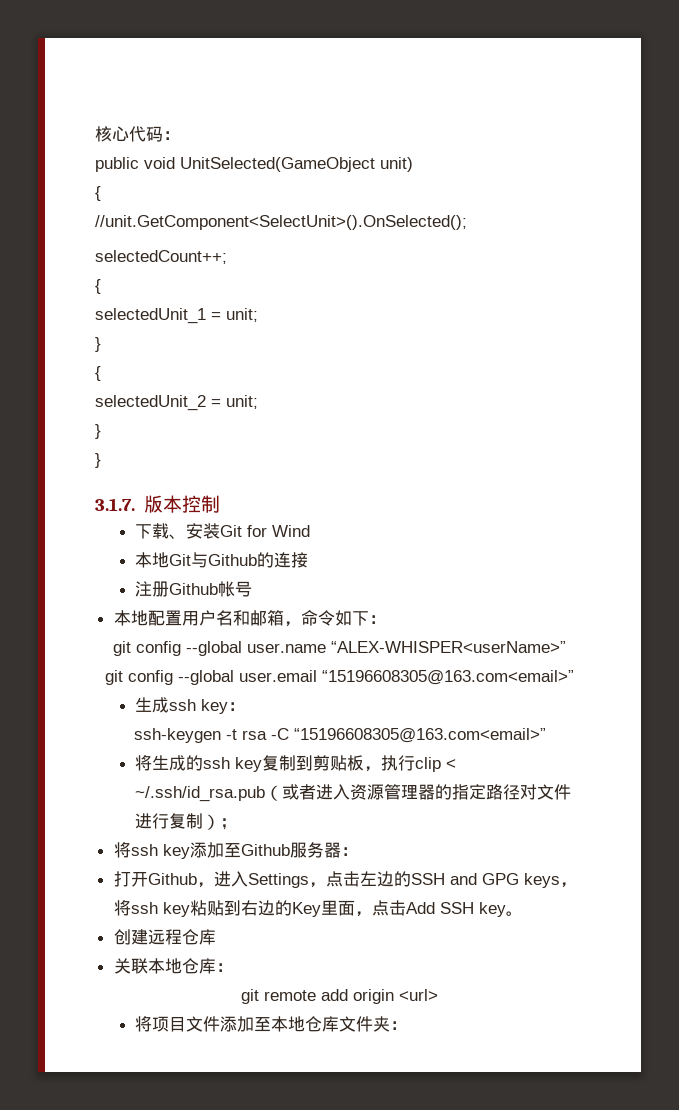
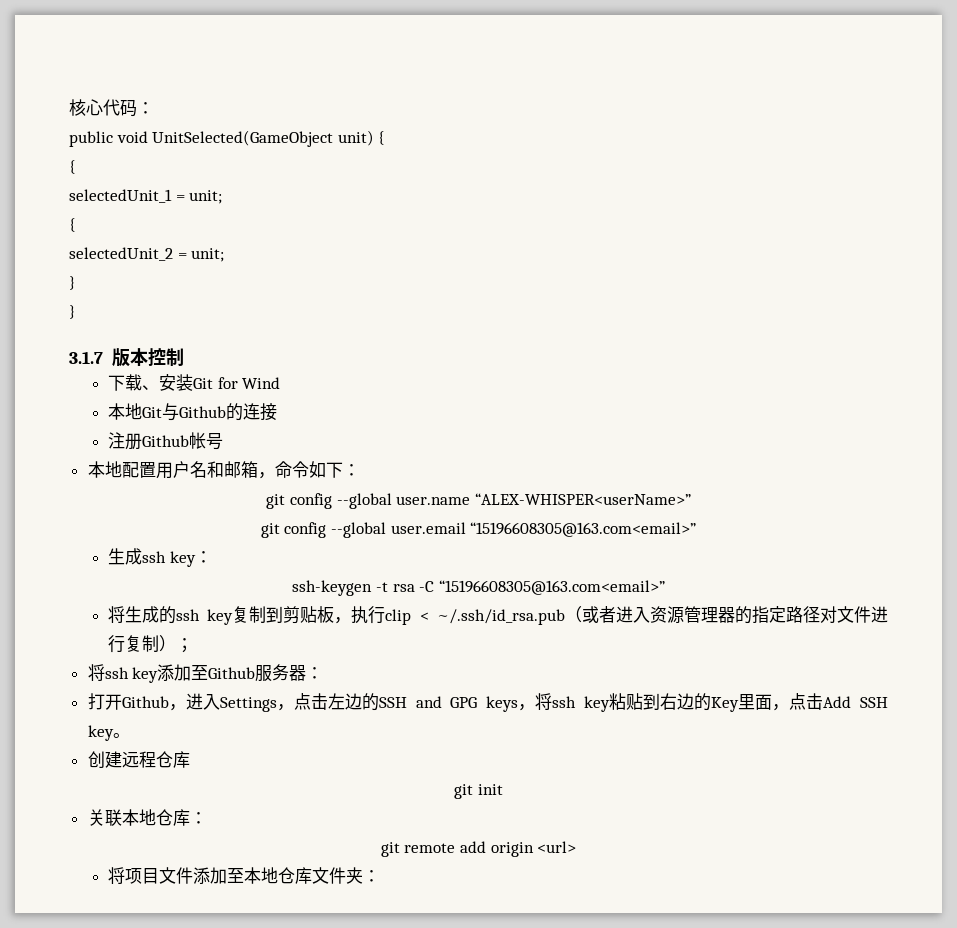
- public void UnitSelected(GameObject unit)
- {
- //unit.GetComponent<SelectUnit>().OnSelected();
- selectedCount++;
+ public void UnitSelected(GameObject unit) {
  selectedUnit_1 = unit;
- }
- 3.1.7.版本控制
+ 3.1.7版本控制
+ git init

